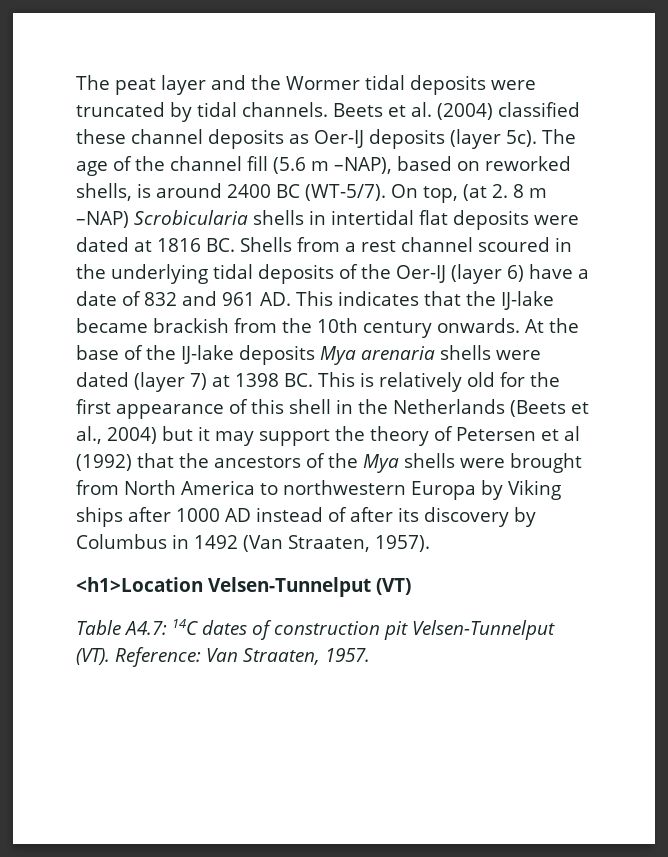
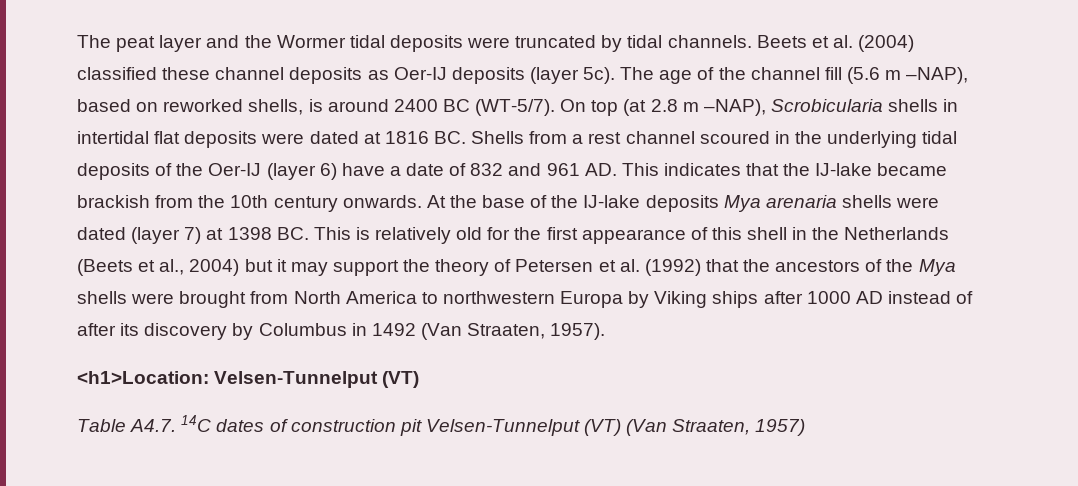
- On top, (at 2. 8 m –NAP) Scrobicularia shells in intertidal flat deposits were dated at 1816 BC. Shells from a rest channel scoured in the underlying tidal deposits of the Oer-IJ (layer 6) have a date of 832 and 961 AD. This indicates that the IJ-lake became brackish from the 10th century onwards.
+ On top (at 2.8 m –NAP), Scrobicularia shells in intertidal flat deposits were dated at 1816 BC. Shells from a rest channel scoured in the underlying tidal deposits of the Oer-IJ (layer 6) have a date of 832 and 961 AD. This indicates that the IJ-lake became brackish from the 10th century onwards.
- At the base of the IJ-lake deposits Mya arenaria shells were dated (layer 7) at 1398 BC. This is relatively old for the first appearance of this shell in the Netherlands (Beets et al., 2004) but it may support the theory of Petersen et al (1992) that the ancestors of the Mya shells were brought from North America to northwestern Europa by Viking ships after 1000 AD instead of after its discovery by Columbus in 1492 (Van Straaten, 1957).
+ At the base of the IJ-lake deposits Mya arenaria shells were dated (layer 7) at 1398 BC. This is relatively old for the first appearance of this shell in the Netherlands (Beets et al., 2004) but it may support the theory of Petersen et al. (1992) that the ancestors of the Mya shells were brought from North America to northwestern Europa by Viking ships after 1000 AD instead of after its discovery by Columbus in 1492 (Van Straaten, 1957).
- <h1>Location Velsen-Tunnelput (VT)
+ <h1>Location: Velsen-Tunnelput (VT)
- Table A4.7: 14C dates of construction pit Velsen-Tunnelput (VT). Reference: Van Straaten, 1957.
+ Table A4.7. 14C dates of construction pit Velsen-Tunnelput (VT) (Van Straaten, 1957)

